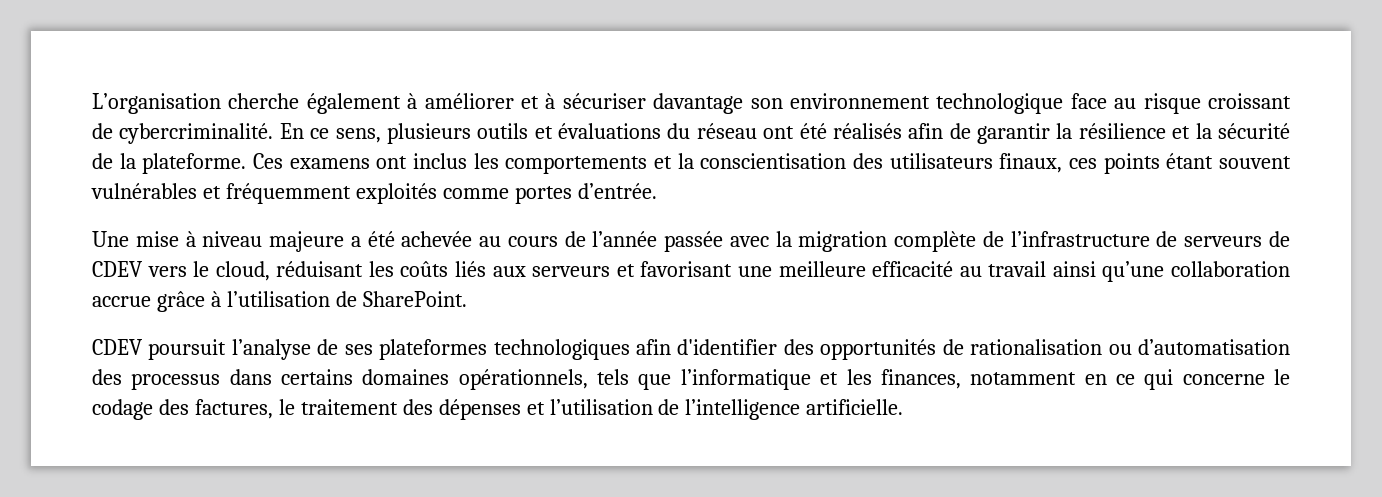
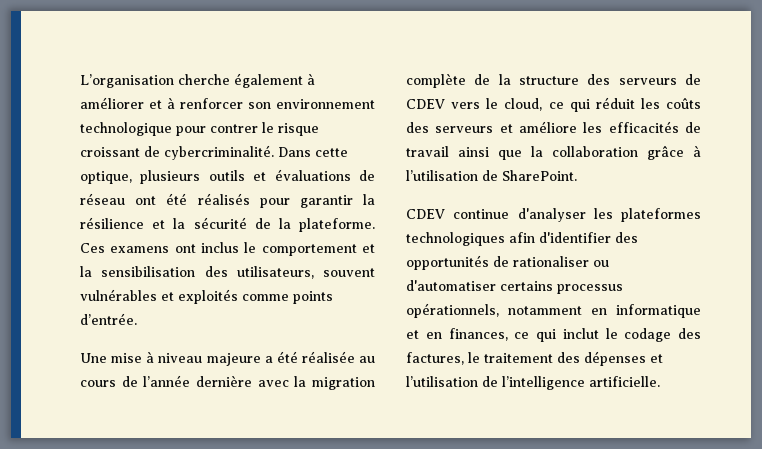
- L’organisation cherche également à améliorer et à sécuriser davantage son environnement technologique face au risque croissant de cybercriminalité.
+ L’organisation cherche également à améliorer et à renforcer son environnement technologique pour contrer le risque croissant de cybercriminalité.
- En ce sens, plusieurs outils et évaluations du réseau ont été réalisés afin de garantir la résilience et la sécurité de la plateforme.
+ Dans cette optique, plusieurs outils et évaluations de réseau ont été réalisés pour garantir la résilience et la sécurité de la plateforme.
- Ces examens ont inclus les comportements et la conscientisation des utilisateurs finaux, ces points étant souvent vulnérables et fréquemment exploités comme portes d’entrée.
+ Ces examens ont inclus le comportement et la sensibilisation des utilisateurs, souvent vulnérables et exploités comme points d’entrée.
- Une mise à niveau majeure a été achevée au cours de l’année passée avec la migration complète de l’infrastructure de serveurs de CDEV vers le cloud, réduisant les coûts liés aux serveurs et favorisant une meilleure efficacité au travail ainsi qu’une collaboration accrue grâce à l’utilisation de SharePoint.
+ Une mise à niveau majeure a été réalisée au cours de l’année dernière avec la migration complète de la structure des serveurs de CDEV vers le cloud, ce qui réduit les coûts des serveurs et améliore les efficacités de travail ainsi que la collaboration grâce à l’utilisation de SharePoint.
- CDEV poursuit l’analyse de ses plateformes technologiques afin d'identifier des opportunités de rationalisation ou d’automatisation des processus dans certains domaines opérationnels, tels que l’informatique et les finances, notamment en ce qui concerne le codage des factures, le traitement des dépenses et l’utilisation de l’intelligence artificielle.
+ CDEV continue d'analyser les plateformes technologiques afin d'identifier des opportunités de rationaliser ou d'automatiser certains processus opérationnels, notamment en informatique et en finances, ce qui inclut le codage des factures, le traitement des dépenses et l’utilisation de l’intelligence artificielle.

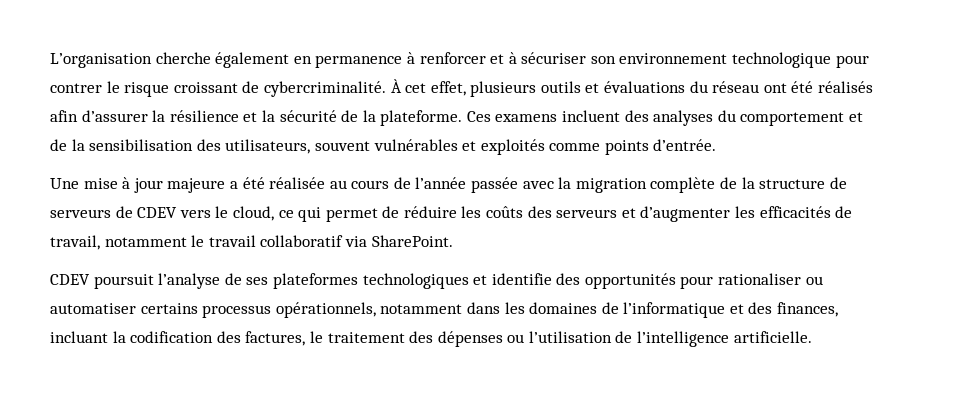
- L’organisation cherche également à améliorer et à renforcer son environnement technologique pour contrer le risque croissant de cybercriminalité.
+ L’organisation cherche également en permanence à renforcer et à sécuriser son environnement technologique pour contrer le risque croissant de cybercriminalité.
- Dans cette optique, plusieurs outils et évaluations de réseau ont été réalisés pour garantir la résilience et la sécurité de la plateforme.
+ À cet effet, plusieurs outils et évaluations du réseau ont été réalisés afin d’assurer la résilience et la sécurité de la plateforme.
- Ces examens ont inclus le comportement et la sensibilisation des utilisateurs, souvent vulnérables et exploités comme points d’entrée.
+ Ces examens incluent des analyses du comportement et de la sensibilisation des utilisateurs, souvent vulnérables et exploités comme points d’entrée.
- Une mise à niveau majeure a été réalisée au cours de l’année dernière avec la migration complète de la structure des serveurs de CDEV vers le cloud, ce qui réduit les coûts des serveurs et améliore les efficacités de travail ainsi que la collaboration grâce à l’utilisation de SharePoint.
- CDEV continue d'analyser les plateformes technologiques afin d'identifier des opportunités de rationaliser ou d'automatiser certains processus opérationnels, notamment en informatique et en finances, ce qui inclut le codage des factures, le traitement des dépenses et l’utilisation de l’intelligence artificielle.
+ Une mise à jour majeure a été réalisée au cours de l’année passée avec la migration complète de la structure de serveurs de CDEV vers le cloud, ce qui permet de réduire les coûts des serveurs et d’augmenter les efficacités de travail, notamment le travail collaboratif via SharePoint.
+ CDEV poursuit l’analyse de ses plateformes technologiques et identifie des opportunités pour rationaliser ou automatiser certains processus opérationnels, notamment dans les domaines de l’informatique et des finances, incluant la codification des factures, le traitement des dépenses ou l’utilisation de l’intelligence artificielle.

